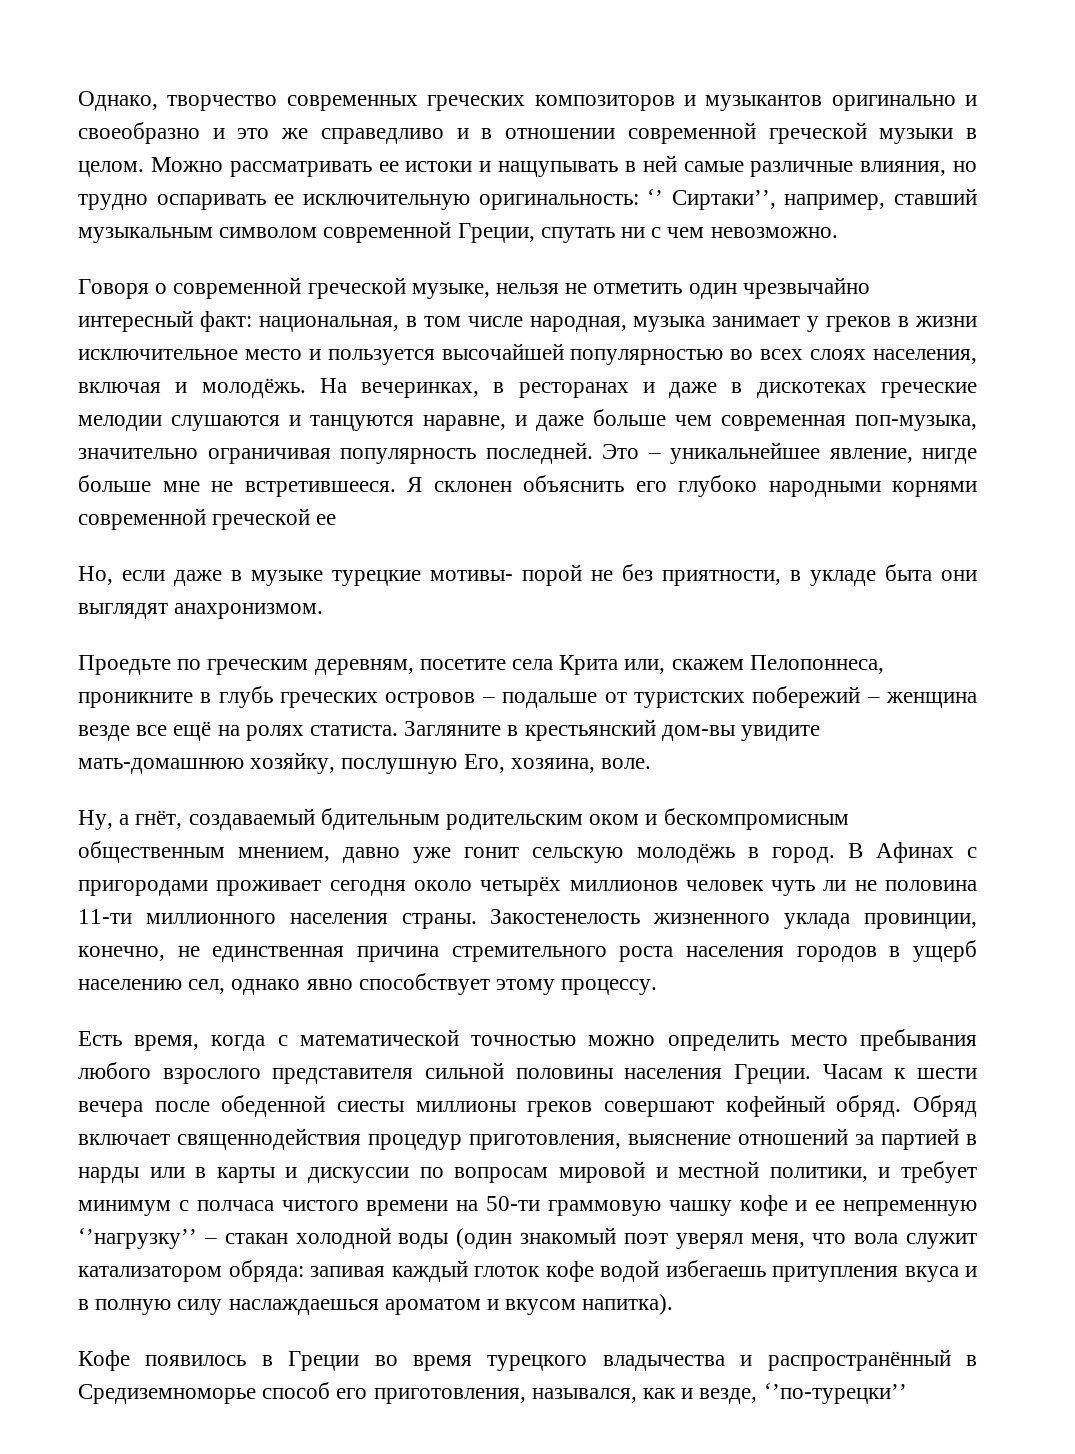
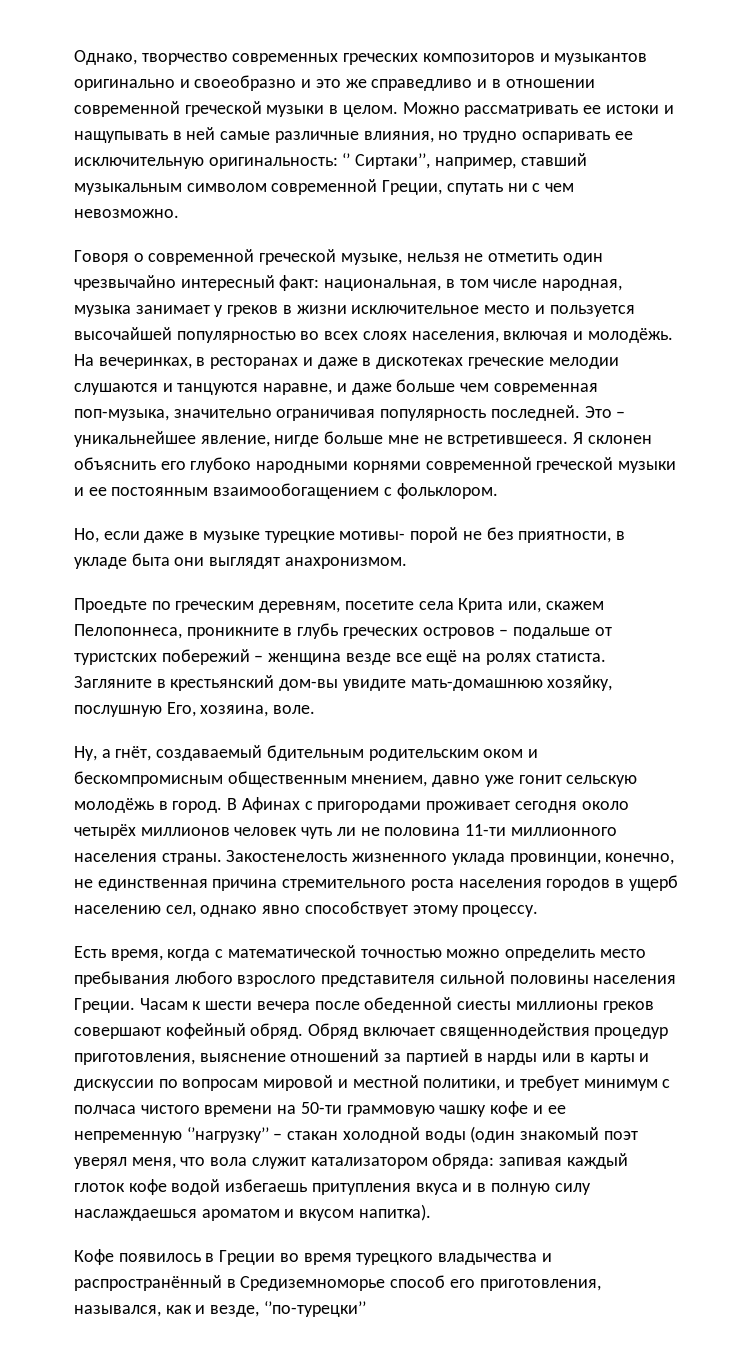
- Я склонен объяснить его глубоко народными корнями современной греческой ее
+ Я склонен объяснить его глубоко народными корнями современной греческой музыки и ее постоянным взаимообогащением с фольклором.

